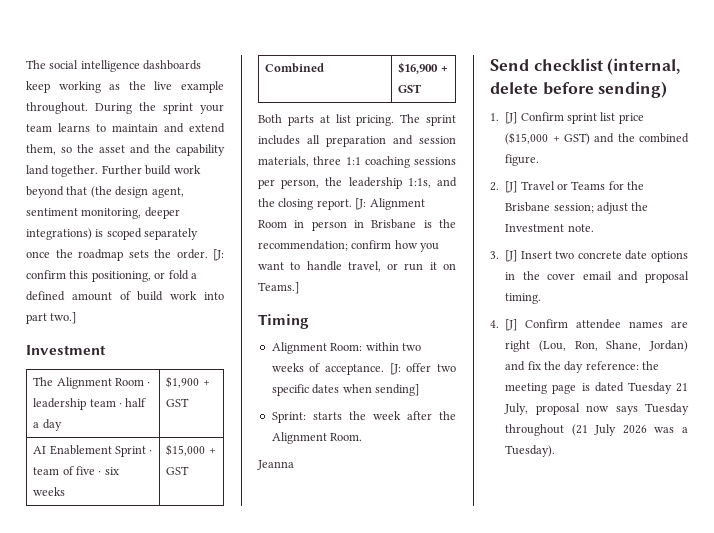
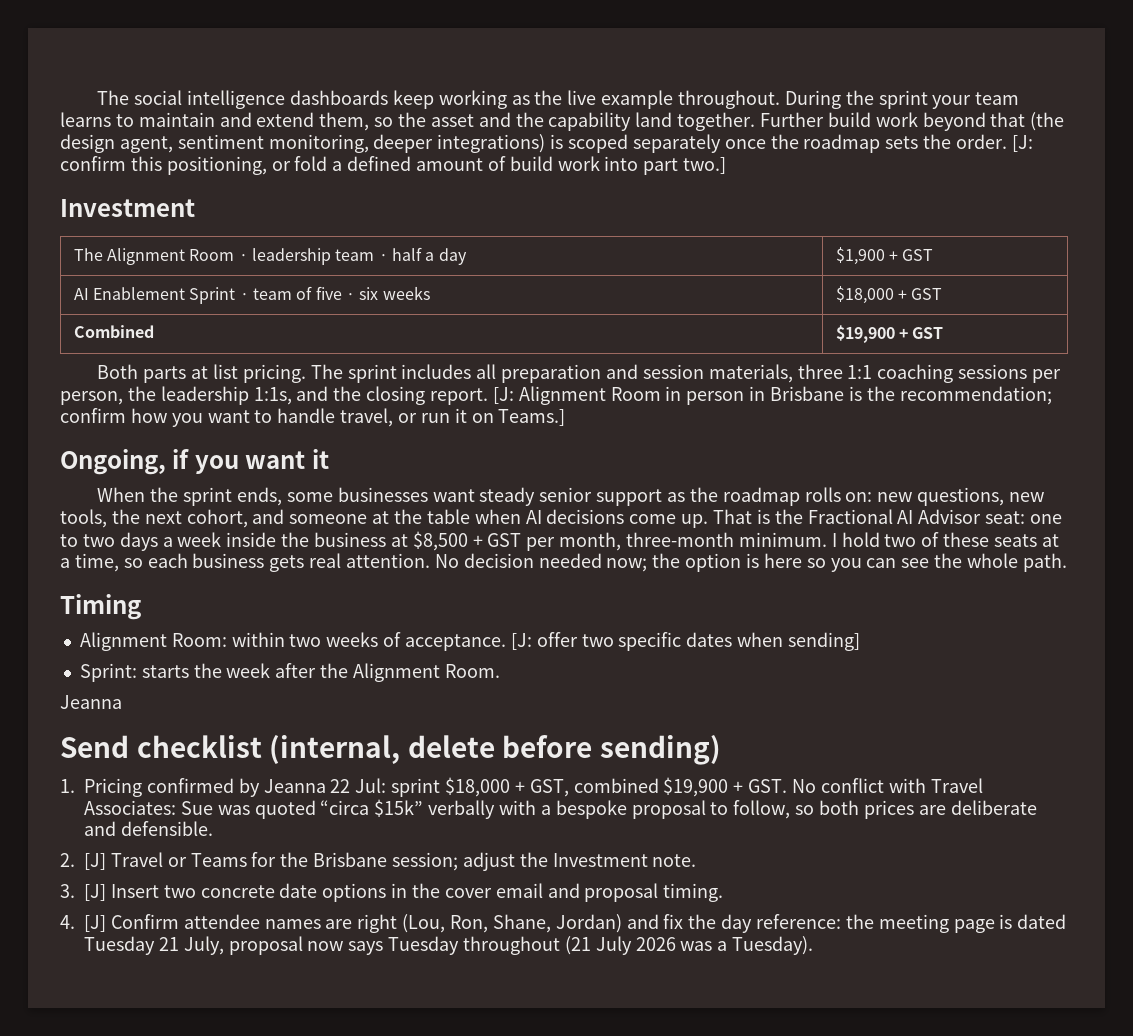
- AI Enablement Sprint · team of five · six weeks | $15,000 + GST
+ AI Enablement Sprint · team of five · six weeks | $18,000 + GST
- Combined | $16,900 + GST
+ Combined | $19,900 + GST
+ Ongoing, if you want it
+ When the sprint ends, some businesses want steady senior support as the roadmap rolls on: new questions, new tools, the next cohort, and someone at the table when AI decisions come up. That is the Fractional AI Advisor seat: one to two days a week inside the business at $8,500 + GST per month, three-month minimum. I hold two of these seats at a time, so each business gets real attention. No decision needed now; the option is here so you can see the whole path.
- 1. [J] Confirm sprint list price ($15,000 + GST) and the combined figure.
+ 1. Pricing confirmed by Jeanna 22 Jul: sprint $18,000 + GST, combined $19,900 + GST. No conflict with Travel Associates: Sue was quoted “circa $15k” verbally with a bespoke proposal to follow, so both prices are deliberate and defensible.

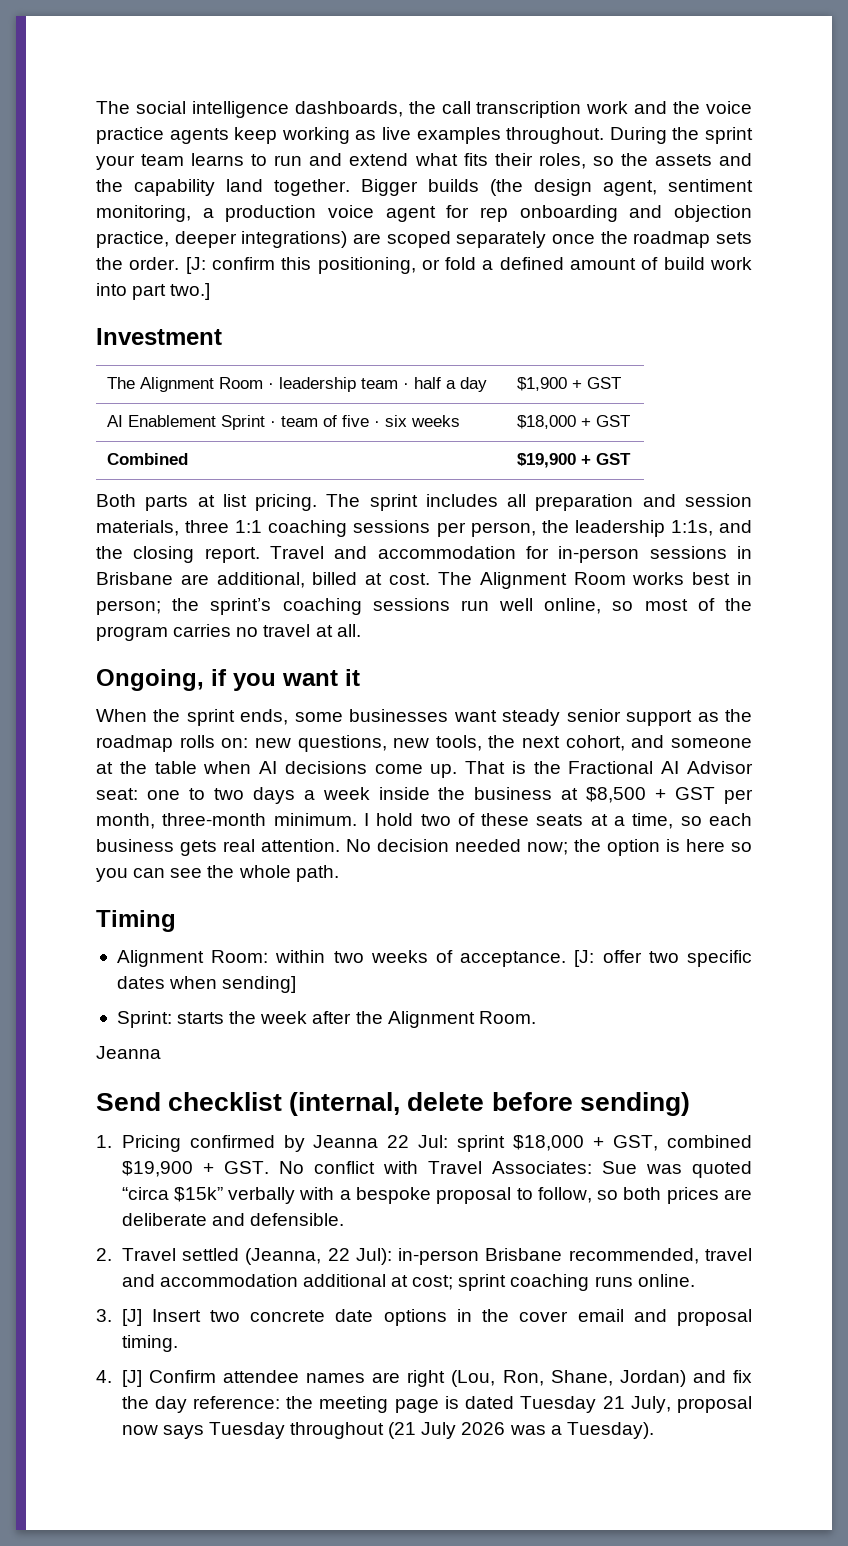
- The social intelligence dashboards keep working as the live example throughout.
+ The social intelligence dashboards, the call transcription work and the voice practice agents keep working as live examples throughout.
- During the sprint your team learns to maintain and extend them, so the asset and the capability land together.
+ During the sprint your team learns to run and extend what fits their roles, so the assets and the capability land together.
- Further build work beyond that (the design agent, sentiment monitoring, deeper integrations) is scoped separately once the roadmap sets the order.
+ Bigger builds (the design agent, sentiment monitoring, a production voice agent for rep onboarding and objection practice, deeper integrations) are scoped separately once the roadmap sets the order.
- [J: Alignment Room in person in Brisbane is the recommendation; confirm how you want to handle travel, or run it on Teams.]
+ Travel and accommodation for in-person sessions in Brisbane are additional, billed at cost. The Alignment Room works best in person; the sprint’s coaching sessions run well online, so most of the program carries no travel at all.
- 2. [J] Travel or Teams for the Brisbane session; adjust the Investment note.
+ 2. Travel settled (Jeanna, 22 Jul): in-person Brisbane recommended, travel and accommodation additional at cost; sprint coaching runs online.

